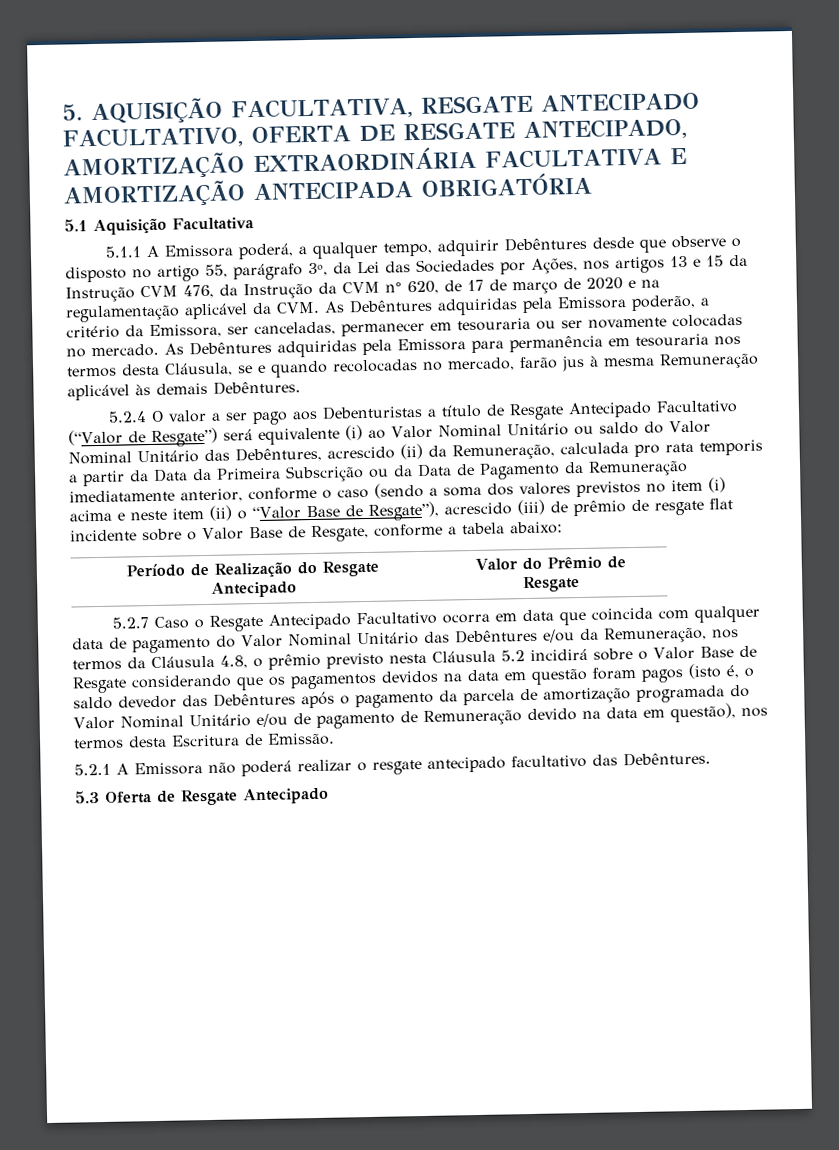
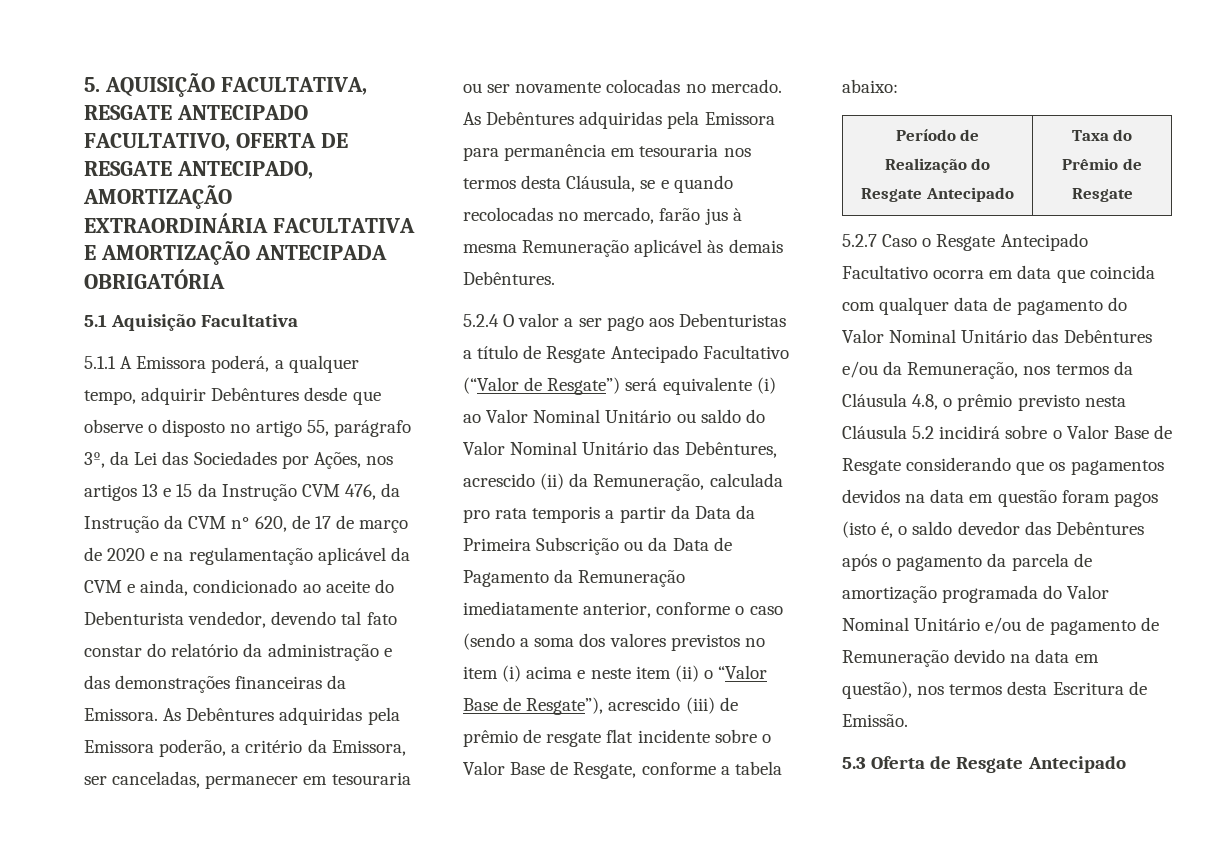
- 5.1.1 A Emissora poderá, a qualquer tempo, adquirir Debêntures desde que observe o disposto no artigo 55, parágrafo 3º, da Lei das Sociedades por Ações, nos artigos 13 e 15 da Instrução CVM 476, da Instrução da CVM n° 620, de 17 de março de 2020 e na regulamentação aplicável da CVM. As Debêntures adquiridas pela Emissora poderão, a critério da Emissora, ser canceladas, permanecer em tesouraria ou ser novamente colocadas no mercado.
+ 5.1.1 A Emissora poderá, a qualquer tempo, adquirir Debêntures desde que observe o disposto no artigo 55, parágrafo 3º, da Lei das Sociedades por Ações, nos artigos 13 e 15 da Instrução CVM 476, da Instrução da CVM n° 620, de 17 de março de 2020 e na regulamentação aplicável da CVM e ainda, condicionado ao aceite do Debenturista vendedor, devendo tal fato constar do relatório da administração e das demonstrações financeiras da Emissora. As Debêntures adquiridas pela Emissora poderão, a critério da Emissora, ser canceladas, permanecer em tesouraria ou ser novamente colocadas no mercado.
- Período de Realização do Resgate Antecipado | Valor do Prêmio de Resgate
+ Período de Realização do Resgate Antecipado | Taxa do Prêmio de Resgate
- 5.2.1 A Emissora não poderá realizar o resgate antecipado facultativo das Debêntures.

